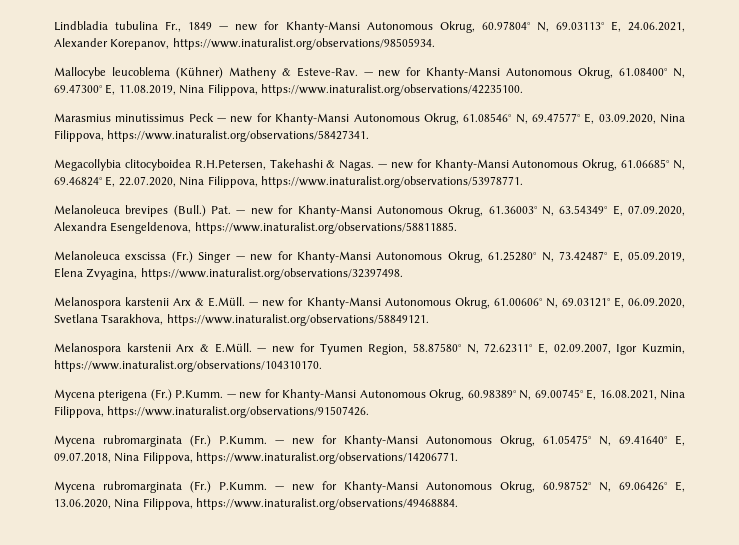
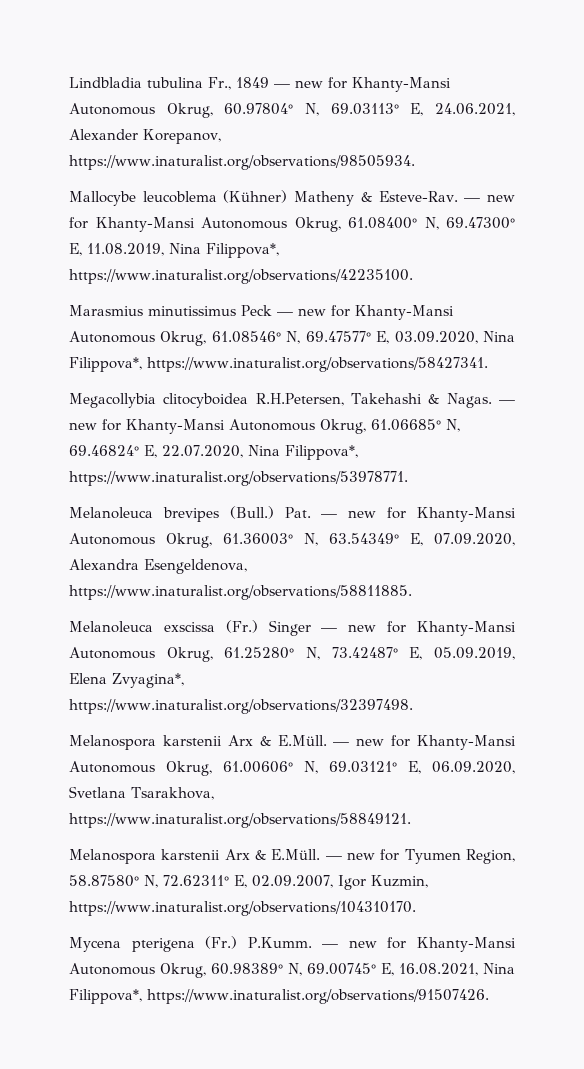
- — new for Khanty-Mansi Autonomous Okrug, 61.08400° N, 69.47300° E, 11.08.2019, Nina Filippova, https://www.inaturalist.org/observations/42235100.
+ — new for Khanty-Mansi Autonomous Okrug, 61.08400° N, 69.47300° E, 11.08.2019, Nina Filippova*, https://www.inaturalist.org/observations/42235100.
- Marasmius minutissimus Peck — new for Khanty-Mansi Autonomous Okrug, 61.08546° N, 69.47577° E, 03.09.2020, Nina Filippova, https://www.inaturalist.org/observations/58427341.
+ Marasmius minutissimus Peck — new for Khanty-Mansi Autonomous Okrug, 61.08546° N, 69.47577° E, 03.09.2020, Nina Filippova*, https://www.inaturalist.org/observations/58427341.
- — new for Khanty-Mansi Autonomous Okrug, 61.06685° N, 69.46824° E, 22.07.2020, Nina Filippova, https://www.inaturalist.org/observations/53978771.
+ — new for Khanty-Mansi Autonomous Okrug, 61.06685° N, 69.46824° E, 22.07.2020, Nina Filippova*, https://www.inaturalist.org/observations/53978771.
- Melanoleuca exscissa (Fr.) Singer — new for Khanty-Mansi Autonomous Okrug, 61.25280° N, 73.42487° E, 05.09.2019, Elena Zvyagina, https://www.inaturalist.org/observations/32397498.
+ Melanoleuca exscissa (Fr.) Singer — new for Khanty-Mansi Autonomous Okrug, 61.25280° N, 73.42487° E, 05.09.2019, Elena Zvyagina*, https://www.inaturalist.org/observations/32397498.
- Mycena pterigena (Fr.) P.Kumm. — new for Khanty-Mansi Autonomous Okrug, 60.98389° N, 69.00745° E, 16.08.2021, Nina Filippova, https://www.inaturalist.org/observations/91507426.
+ Mycena pterigena (Fr.) P.Kumm. — new for Khanty-Mansi Autonomous Okrug, 60.98389° N, 69.00745° E, 16.08.2021, Nina Filippova*, https://www.inaturalist.org/observations/91507426.
- Mycena rubromarginata (Fr.) P.Kumm. — new for Khanty-Mansi Autonomous Okrug, 61.05475° N, 69.41640° E, 09.07.2018, Nina Filippova, https://www.inaturalist.org/observations/14206771.
- Mycena rubromarginata (Fr.) P.Kumm. — new for Khanty-Mansi Autonomous Okrug, 60.98752° N, 69.06426° E, 13.06.2020, Nina Filippova, https://www.inaturalist.org/observations/49468884.

